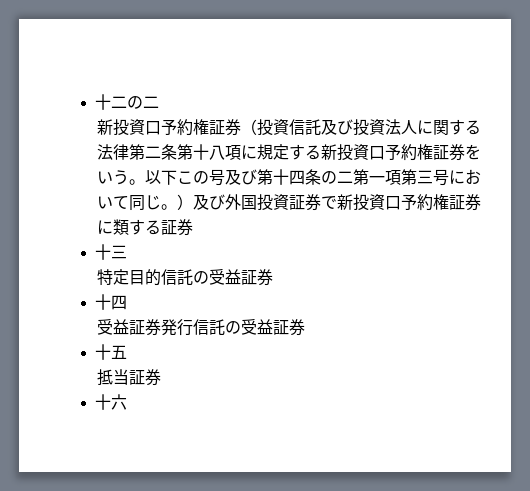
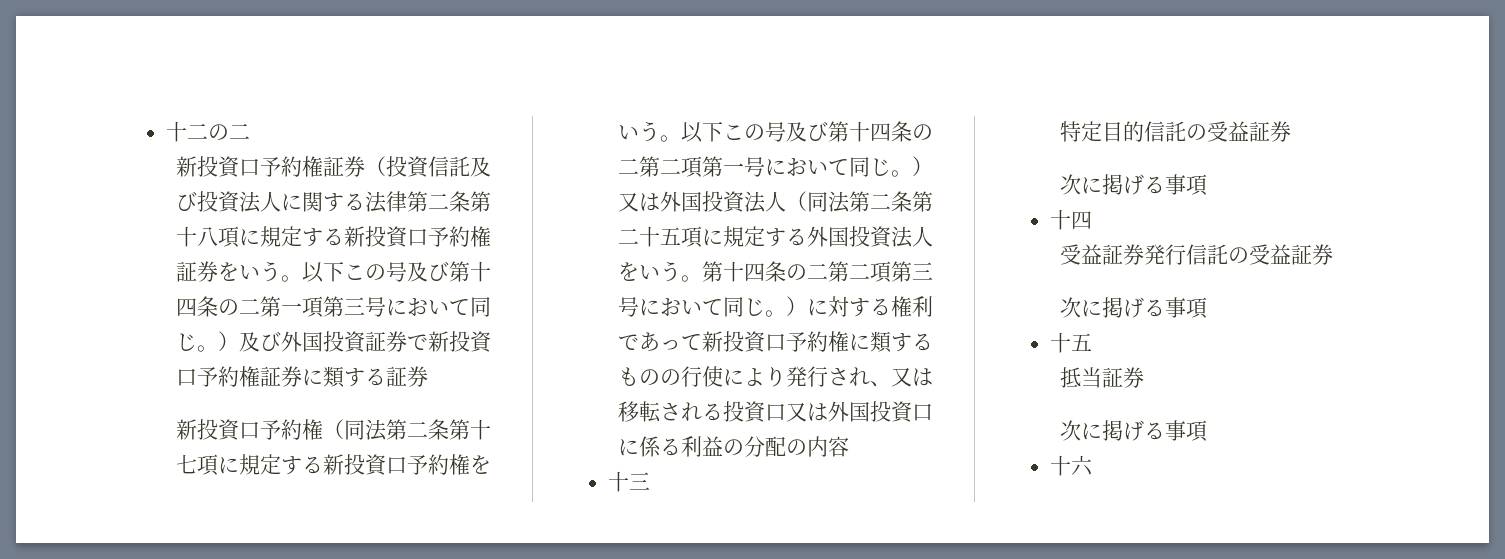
+ 新投資口予約権（同法第二条第十七項に規定する新投資口予約権をいう。以下この号及び第十四条の二第二項第一号において同じ。）又は外国投資法人（同法第二条第二十五項に規定する外国投資法人をいう。第十四条の二第二項第三号において同じ。）に対する権利であって新投資口予約権に類するものの行使により発行され、又は移転される投資口又は外国投資口に係る利益の分配の内容
  特定目的信託の受益証券
+ 次に掲げる事項
  受益証券発行信託の受益証券
+ 次に掲げる事項
  抵当証券
+ 次に掲げる事項

